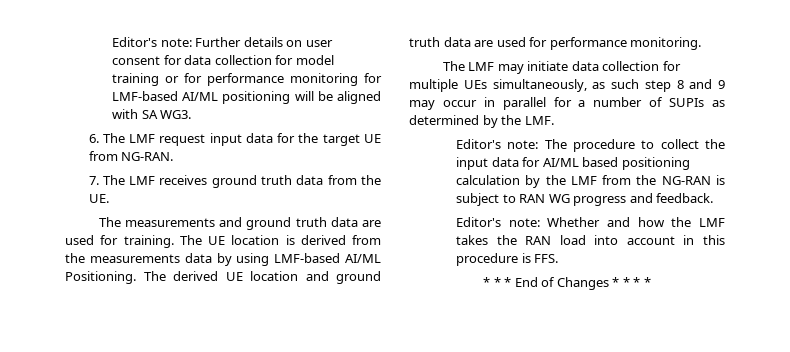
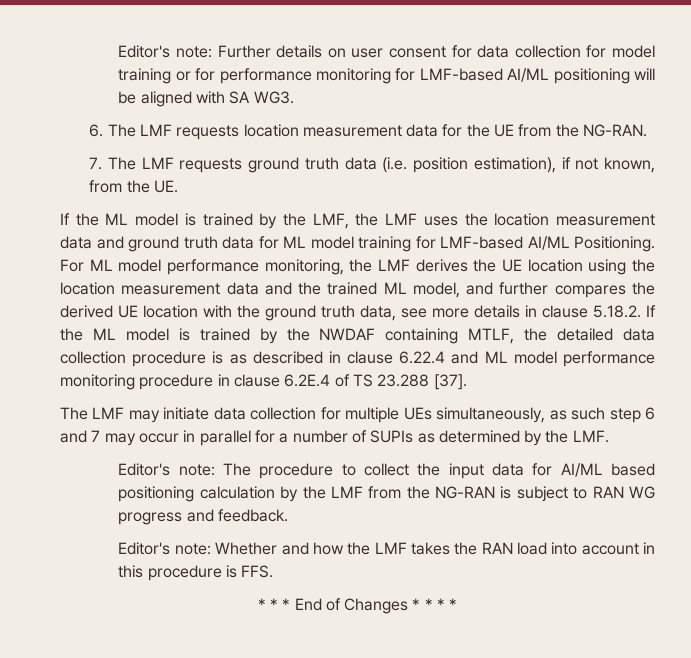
- 6. The LMF request input data for the target UE from NG-RAN.
+ 6. The LMF requests location measurement data for the UE from the NG-RAN.
- 7. The LMF receives ground truth data from the UE.
- The measurements and ground truth data are used for training. The UE location is derived from the measurements data by using LMF-based AI/ML Positioning. The derived UE location and ground truth data are used for performance monitoring.
+ 7. The LMF requests ground truth data (i.e. position estimation), if not known, from the UE.
+ If the ML model is trained by the LMF, the LMF uses the location measurement data and ground truth data for ML model training for LMF-based AI/ML Positioning. For ML model performance monitoring, the LMF derives the UE location using the location measurement data and the trained ML model, and further compares the derived UE location with the ground truth data, see more details in clause 5.18.2. If the ML model is trained by the NWDAF containing MTLF, the detailed data collection procedure is as described in clause 6.22.4 and ML model performance monitoring procedure in clause 6.2E.4 of TS 23.288 [37].
- The LMF may initiate data collection for multiple UEs simultaneously, as such step 8 and 9 may occur in parallel for a number of SUPIs as determined by the LMF.
+ The LMF may initiate data collection for multiple UEs simultaneously, as such step 6 and 7 may occur in parallel for a number of SUPIs as determined by the LMF.

